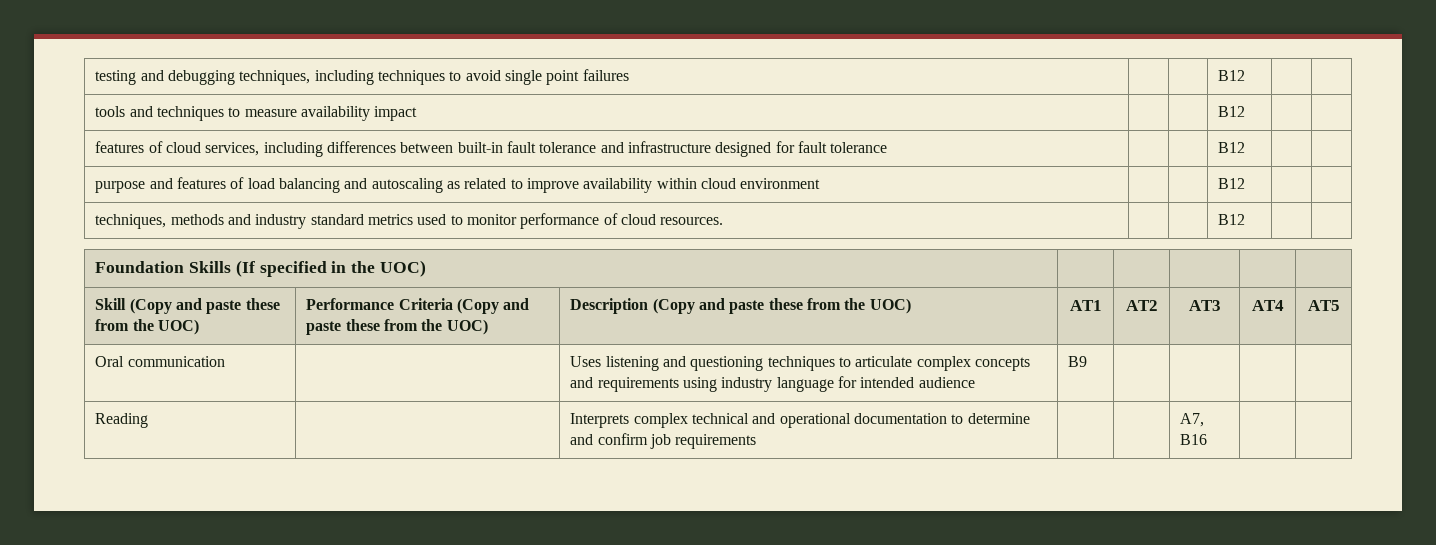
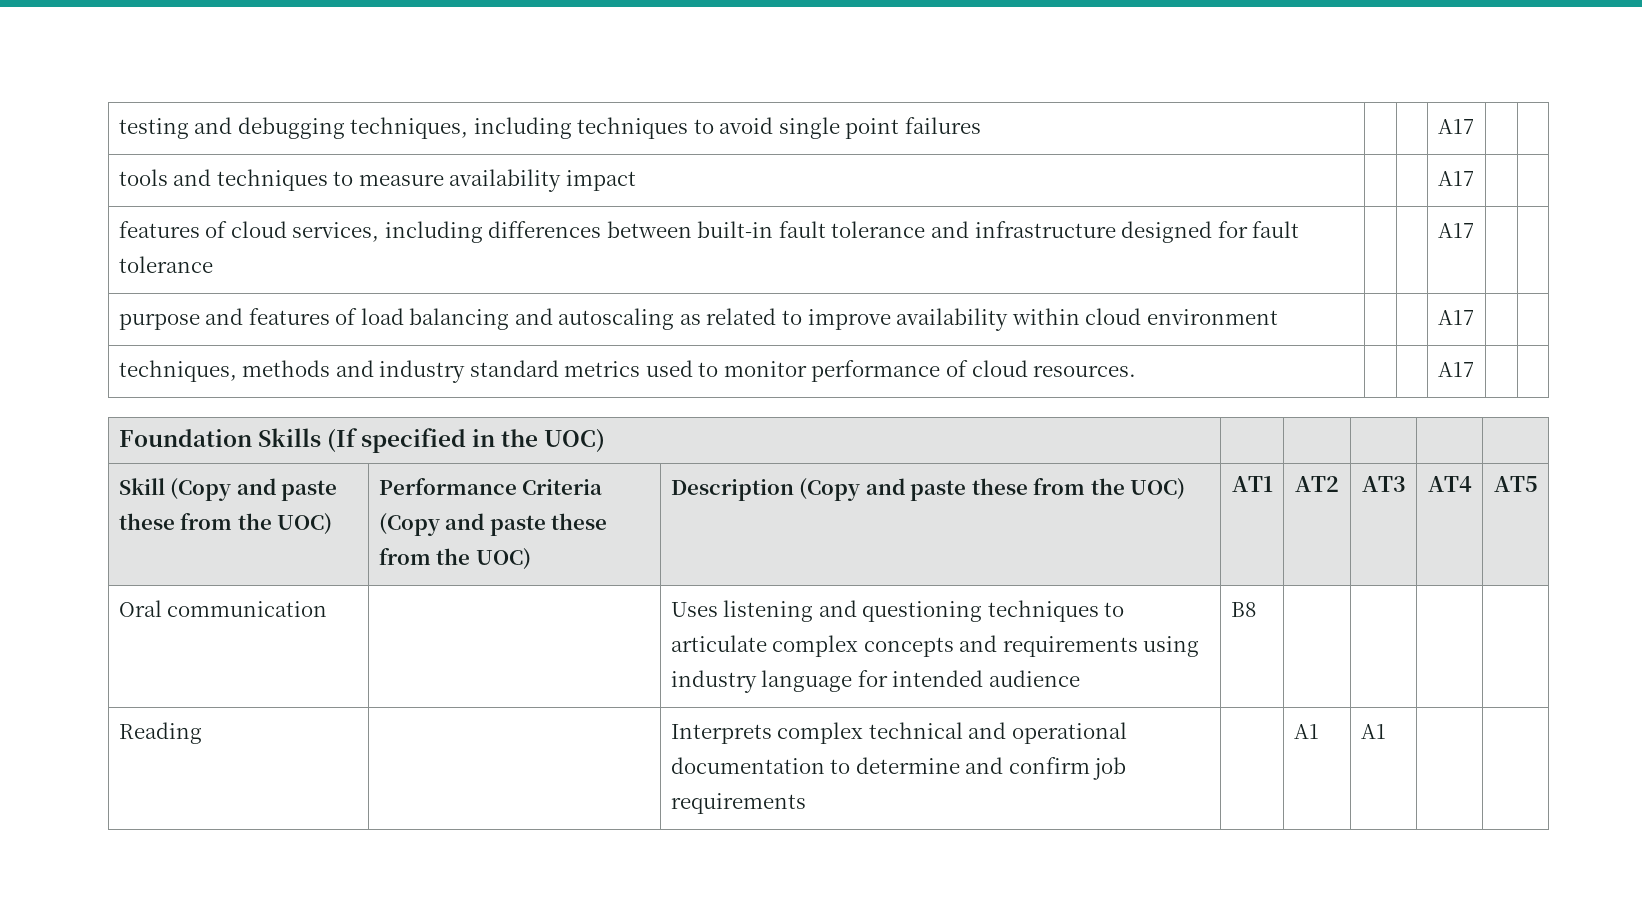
- testing and debugging techniques, including techniques to avoid single point failures | | | B12 | |
+ testing and debugging techniques, including techniques to avoid single point failures | | | A17 | |
- tools and techniques to measure availability impact | | | B12 | |
+ tools and techniques to measure availability impact | | | A17 | |
- features of cloud services, including differences between built-in fault tolerance and infrastructure designed for fault tolerance | | | B12 | |
+ features of cloud services, including differences between built-in fault tolerance and infrastructure designed for fault tolerance | | | A17 | |
- purpose and features of load balancing and autoscaling as related to improve availability within cloud environment | | | B12 | |
+ purpose and features of load balancing and autoscaling as related to improve availability within cloud environment | | | A17 | |
- techniques, methods and industry standard metrics used to monitor performance of cloud resources. | | | B12 | |
+ techniques, methods and industry standard metrics used to monitor performance of cloud resources. | | | A17 | |
- Oral communication | | Uses listening and questioning techniques to articulate complex concepts and requirements using industry language for intended audience | B9 | | | |
+ Oral communication | | Uses listening and questioning techniques to articulate complex concepts and requirements using industry language for intended audience | B8 | | | |
- Reading | | Interprets complex technical and operational documentation to determine and confirm job requirements | | | A7, B16 | |
+ Reading | | Interprets complex technical and operational documentation to determine and confirm job requirements | | A1 | A1 | |

